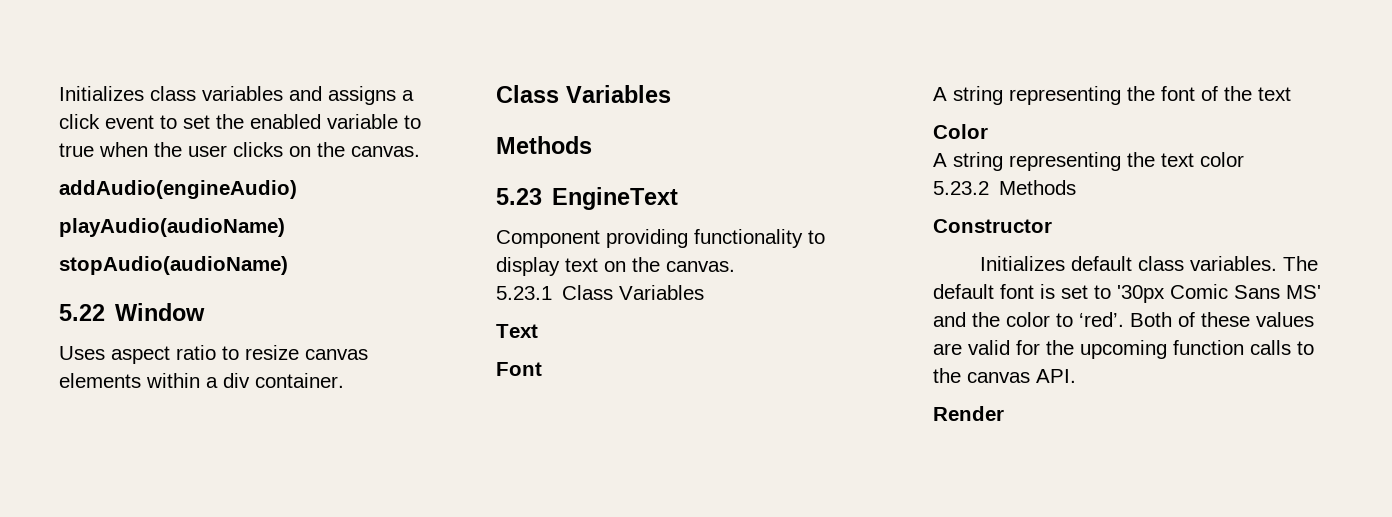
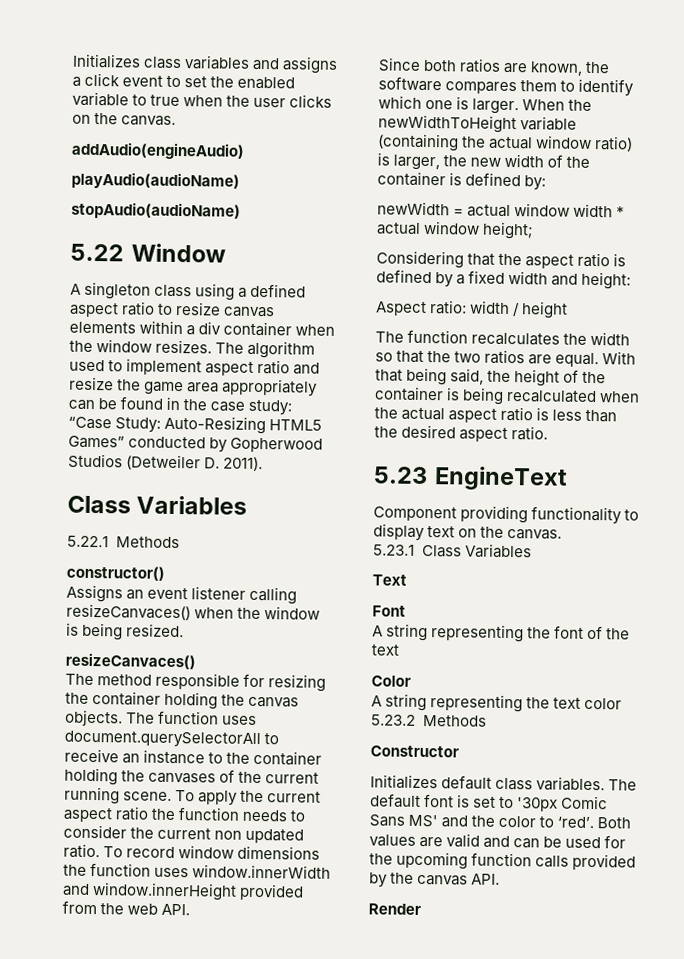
- Uses aspect ratio to resize canvas elements within a div container.
+ A singleton class using a defined aspect ratio to resize canvas elements within a div container when the window resizes. The algorithm used to implement aspect ratio and resize the game area appropriately can be found in the case study: “Case Study: Auto-Resizing HTML5 Games” conducted by Gopherwood Studios (Detweiler D. 2011).
  Class Variables
- Methods
+ 5.22.1 Methods
+ constructor()
+ Assigns an event listener calling resizeCanvaces() when the window is being resized.
+ resizeCanvaces()
+ The method responsible for resizing the container holding the canvas objects. The function uses document.querySelectorAll to receive an instance to the container holding the canvases of the current running scene. To apply the current aspect ratio the function needs to consider the current non updated ratio. To record window dimensions the function uses window.innerWidth and window.innerHeight provided from the web API.
+ Since both ratios are known, the software compares them to identify which one is larger. When the newWidthToHeight variable (containing the actual window ratio) is larger, the new width of the container is defined by:
+ newWidth = actual window width * actual window height;
+ Considering that the aspect ratio is defined by a fixed width and height:
+ Aspect ratio: width / height
+ The function recalculates the width so that the two ratios are equal. With that being said, the height of the container is being recalculated when the actual aspect ratio is less than the desired aspect ratio.
- Both of these values are valid for the upcoming function calls to the canvas API.
+ Both values are valid and can be used for the upcoming function calls provided by the canvas API.

